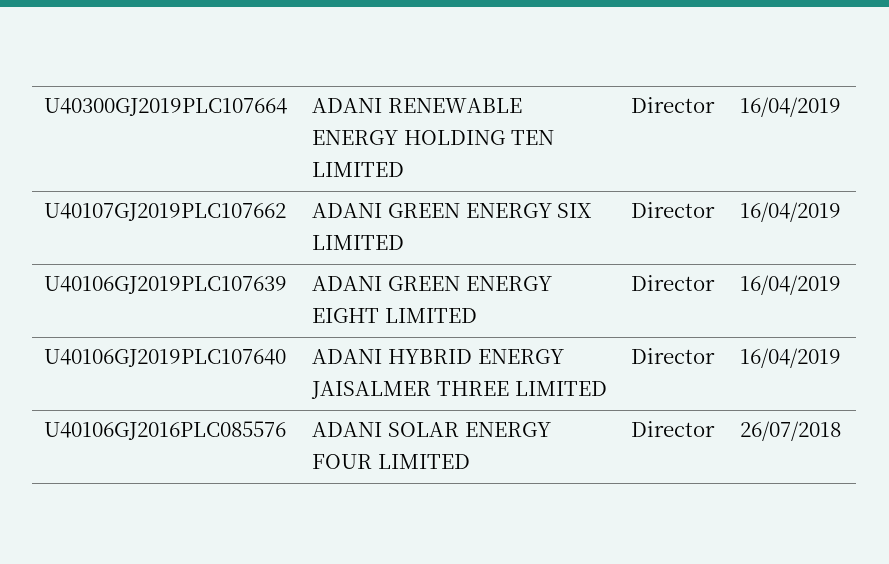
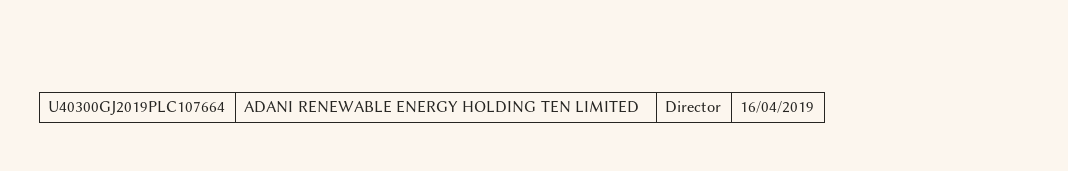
- U40107GJ2019PLC107662 | ADANI GREEN ENERGY SIX LIMITED | Director | 16/04/2019
- U40106GJ2019PLC107639 | ADANI GREEN ENERGY EIGHT LIMITED | Director | 16/04/2019
- U40106GJ2019PLC107640 | ADANI HYBRID ENERGY JAISALMER THREE LIMITED | Director | 16/04/2019
- U40106GJ2016PLC085576 | ADANI SOLAR ENERGY FOUR LIMITED | Director | 26/07/2018

